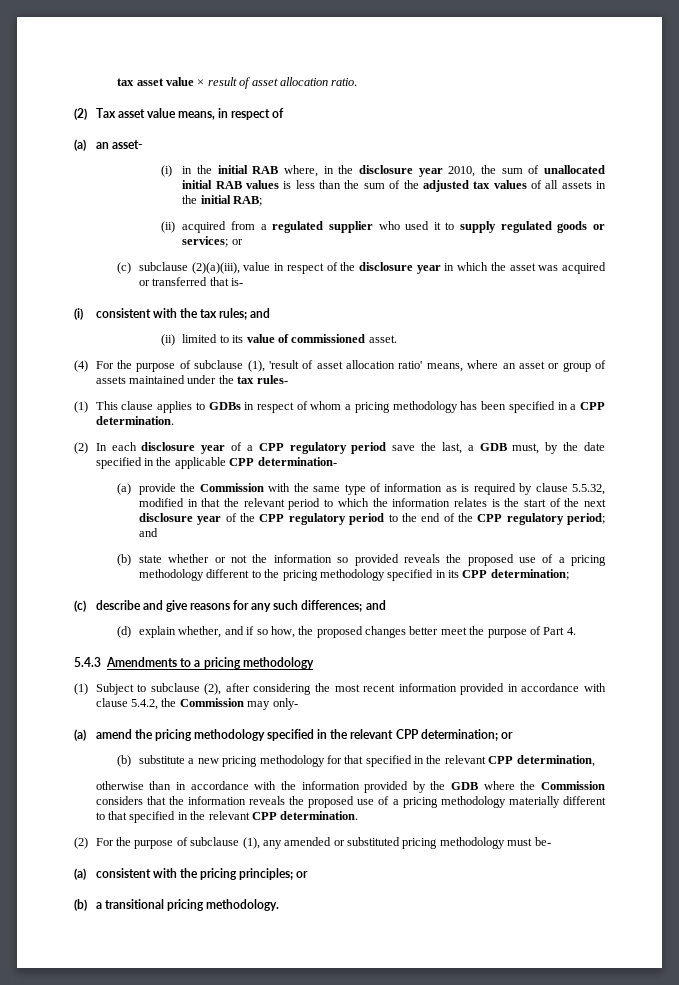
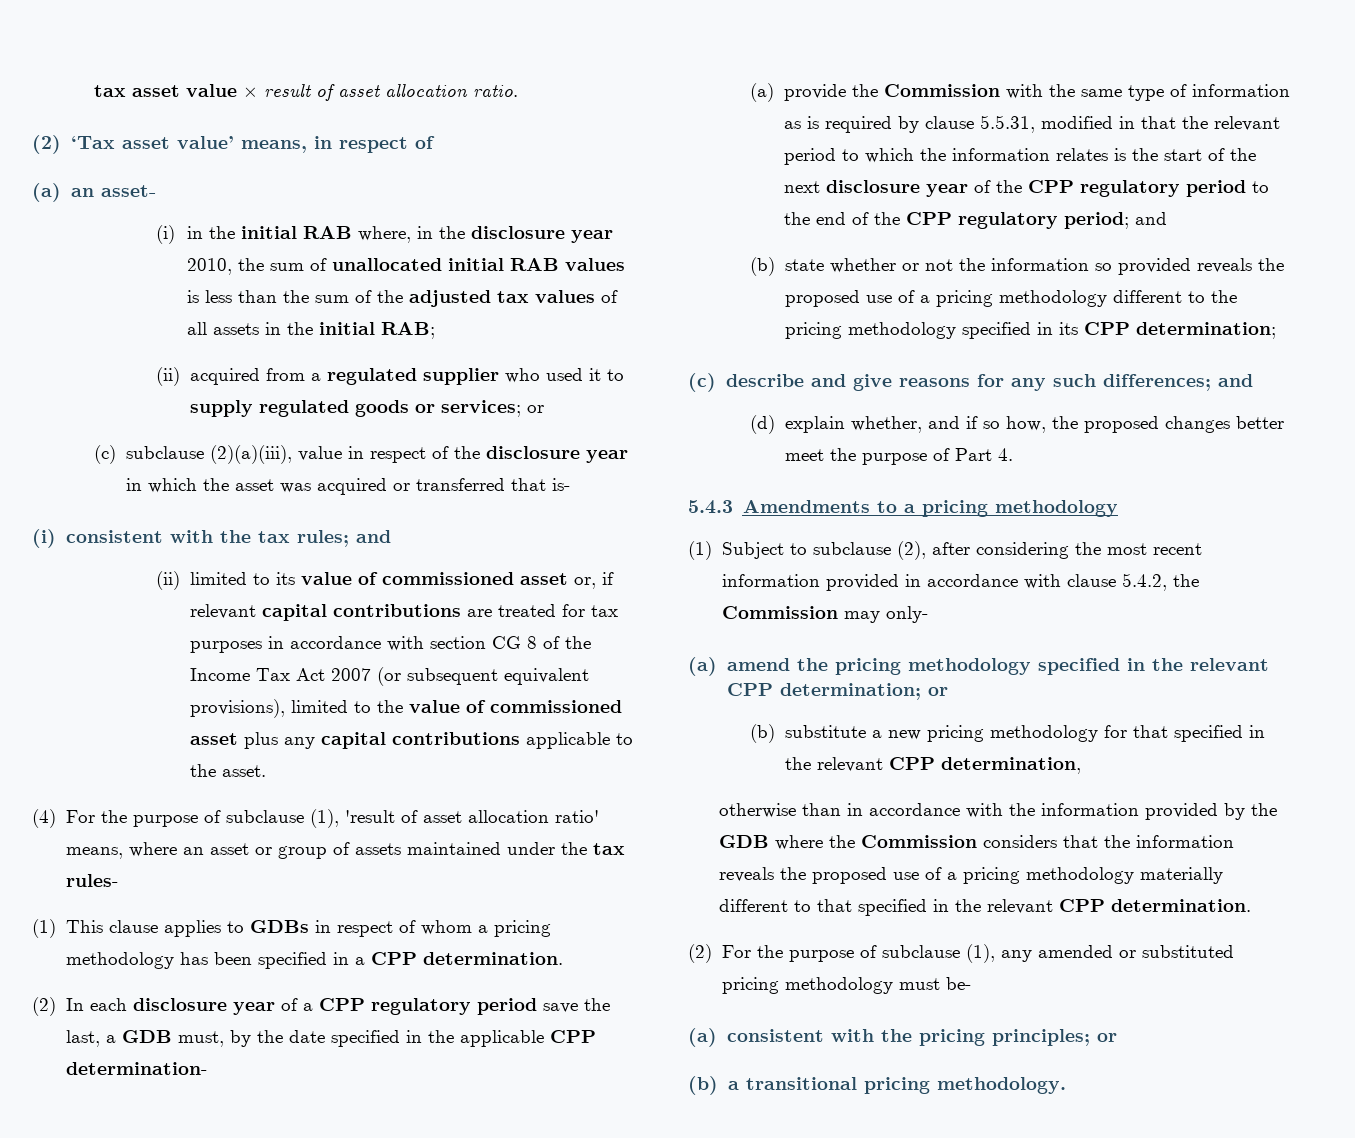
- (2) Tax asset value means, in respect of
+ (2) ‘Tax asset value’ means, in respect of
- (ii) limited to its value of commissioned asset.
+ (ii) limited to its value of commissioned asset or, if relevant capital contributions are treated for tax purposes in accordance with section CG 8 of the Income Tax Act 2007 (or subsequent equivalent provisions), limited to the value of commissioned asset plus any capital contributions applicable to the asset.
- (a) provide the Commission with the same type of information as is required by clause 5.5.32, modified in that the relevant period to which the information relates is the start of the next disclosure year of the CPP regulatory period to the end of the CPP regulatory period; and
+ (a) provide the Commission with the same type of information as is required by clause 5.5.31, modified in that the relevant period to which the information relates is the start of the next disclosure year of the CPP regulatory period to the end of the CPP regulatory period; and

